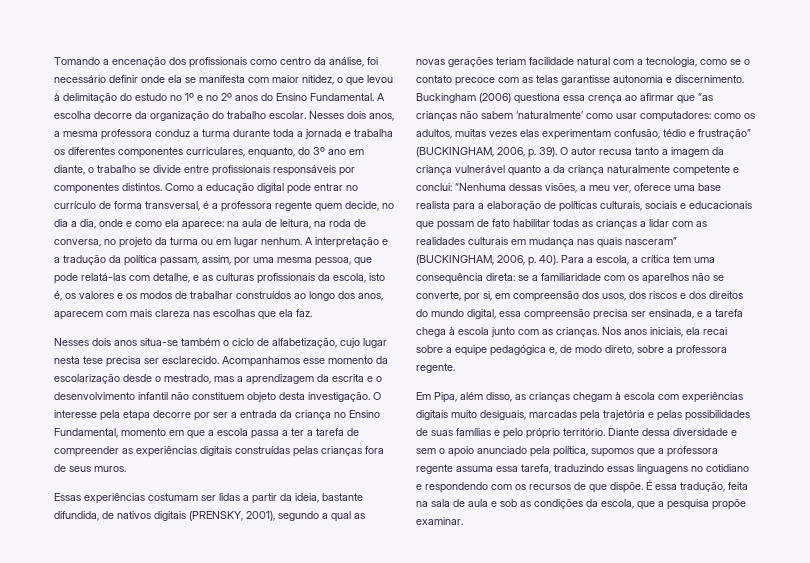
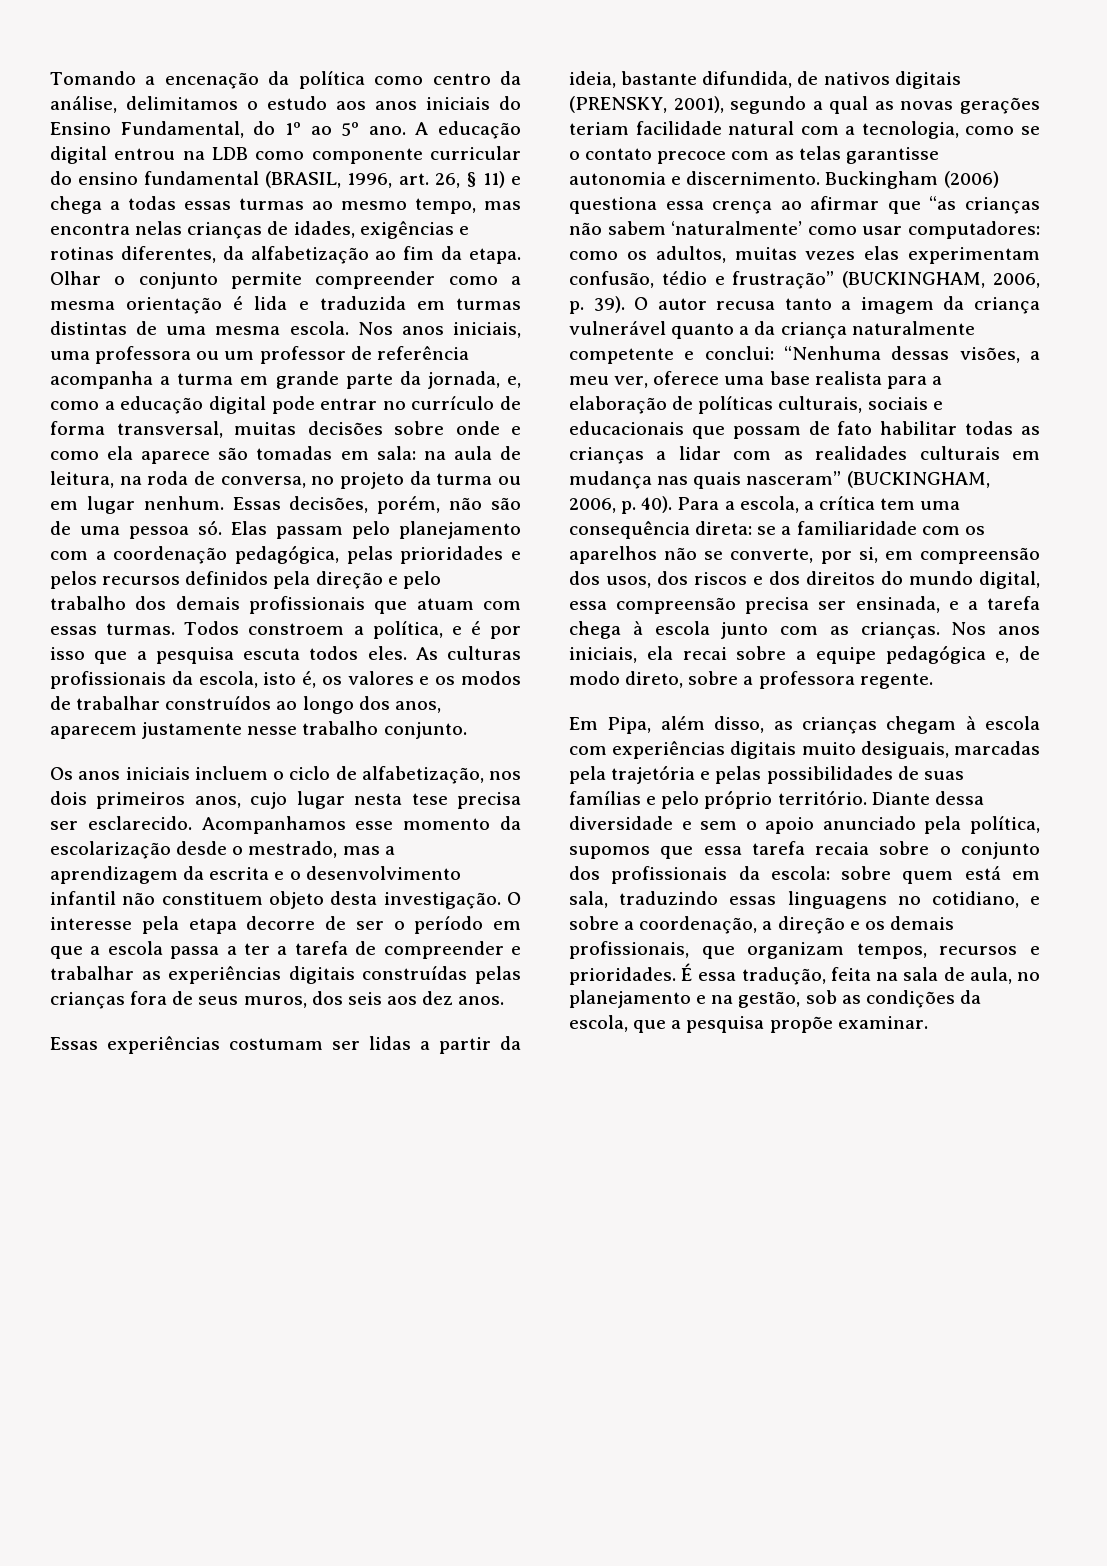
- Tomando a encenação dos profissionais como centro da análise, foi necessário definir onde ela se manifesta com maior nitidez, o que levou à delimitação do estudo no 1º e no 2º anos do Ensino Fundamental. A escolha decorre da organização do trabalho escolar. Nesses dois anos, a mesma professora conduz a turma durante toda a jornada e trabalha os diferentes componentes curriculares, enquanto, do 3º ano em diante, o trabalho se divide entre profissionais responsáveis por componentes distintos. Como a educação digital pode entrar no currículo de forma transversal, é a professora regente quem decide, no dia a dia, onde e como ela aparece: na aula de leitura, na roda de conversa, no projeto da turma ou em lugar nenhum.
+ Tomando a encenação da política como centro da análise, delimitamos o estudo aos anos iniciais do Ensino Fundamental, do 1º ao 5º ano. A educação digital entrou na LDB como componente curricular do ensino fundamental (BRASIL, 1996, art. 26, § 11) e chega a todas essas turmas ao mesmo tempo, mas encontra nelas crianças de idades, exigências e rotinas diferentes, da alfabetização ao fim da etapa. Olhar o conjunto permite compreender como a mesma orientação é lida e traduzida em turmas distintas de uma mesma escola. Nos anos iniciais, uma professora ou um professor de referência acompanha a turma em grande parte da jornada, e, como a educação digital pode entrar no currículo de forma transversal, muitas decisões sobre onde e como ela aparece são tomadas em sala: na aula de leitura, na roda de conversa, no projeto da turma ou em lugar nenhum.
- A interpretação e a tradução da política passam, assim, por uma mesma pessoa, que pode relatá-las com detalhe, e as culturas profissionais da escola, isto é, os valores e os modos de trabalhar construídos ao longo dos anos, aparecem com mais clareza nas escolhas que ela faz.
- Nesses dois anos situa-se também o ciclo de alfabetização, cujo lugar nesta tese precisa ser esclarecido.
+ Essas decisões, porém, não são de uma pessoa só. Elas passam pelo planejamento com a coordenação pedagógica, pelas prioridades e pelos recursos definidos pela direção e pelo trabalho dos demais profissionais que atuam com essas turmas. Todos constroem a política, e é por isso que a pesquisa escuta todos eles. As culturas profissionais da escola, isto é, os valores e os modos de trabalhar construídos ao longo dos anos, aparecem justamente nesse trabalho conjunto.
+ Os anos iniciais incluem o ciclo de alfabetização, nos dois primeiros anos, cujo lugar nesta tese precisa ser esclarecido.
- O interesse pela etapa decorre por ser a entrada da criança no Ensino Fundamental, momento em que a escola passa a ter a tarefa de compreender as experiências digitais construídas pelas crianças fora de seus muros.
+ O interesse pela etapa decorre de ser o período em que a escola passa a ter a tarefa de compreender e trabalhar as experiências digitais construídas pelas crianças fora de seus muros, dos seis aos dez anos.
- Diante dessa diversidade e sem o apoio anunciado pela política, supomos que a professora regente assuma essa tarefa, traduzindo essas linguagens no cotidiano e respondendo com os recursos de que dispõe.
+ Diante dessa diversidade e sem o apoio anunciado pela política, supomos que essa tarefa recaia sobre o conjunto dos profissionais da escola: sobre quem está em sala, traduzindo essas linguagens no cotidiano, e sobre a coordenação, a direção e os demais profissionais, que organizam tempos, recursos e prioridades.
- É essa tradução, feita na sala de aula e sob as condições da escola, que a pesquisa propõe examinar.
+ É essa tradução, feita na sala de aula, no planejamento e na gestão, sob as condições da escola, que a pesquisa propõe examinar.

